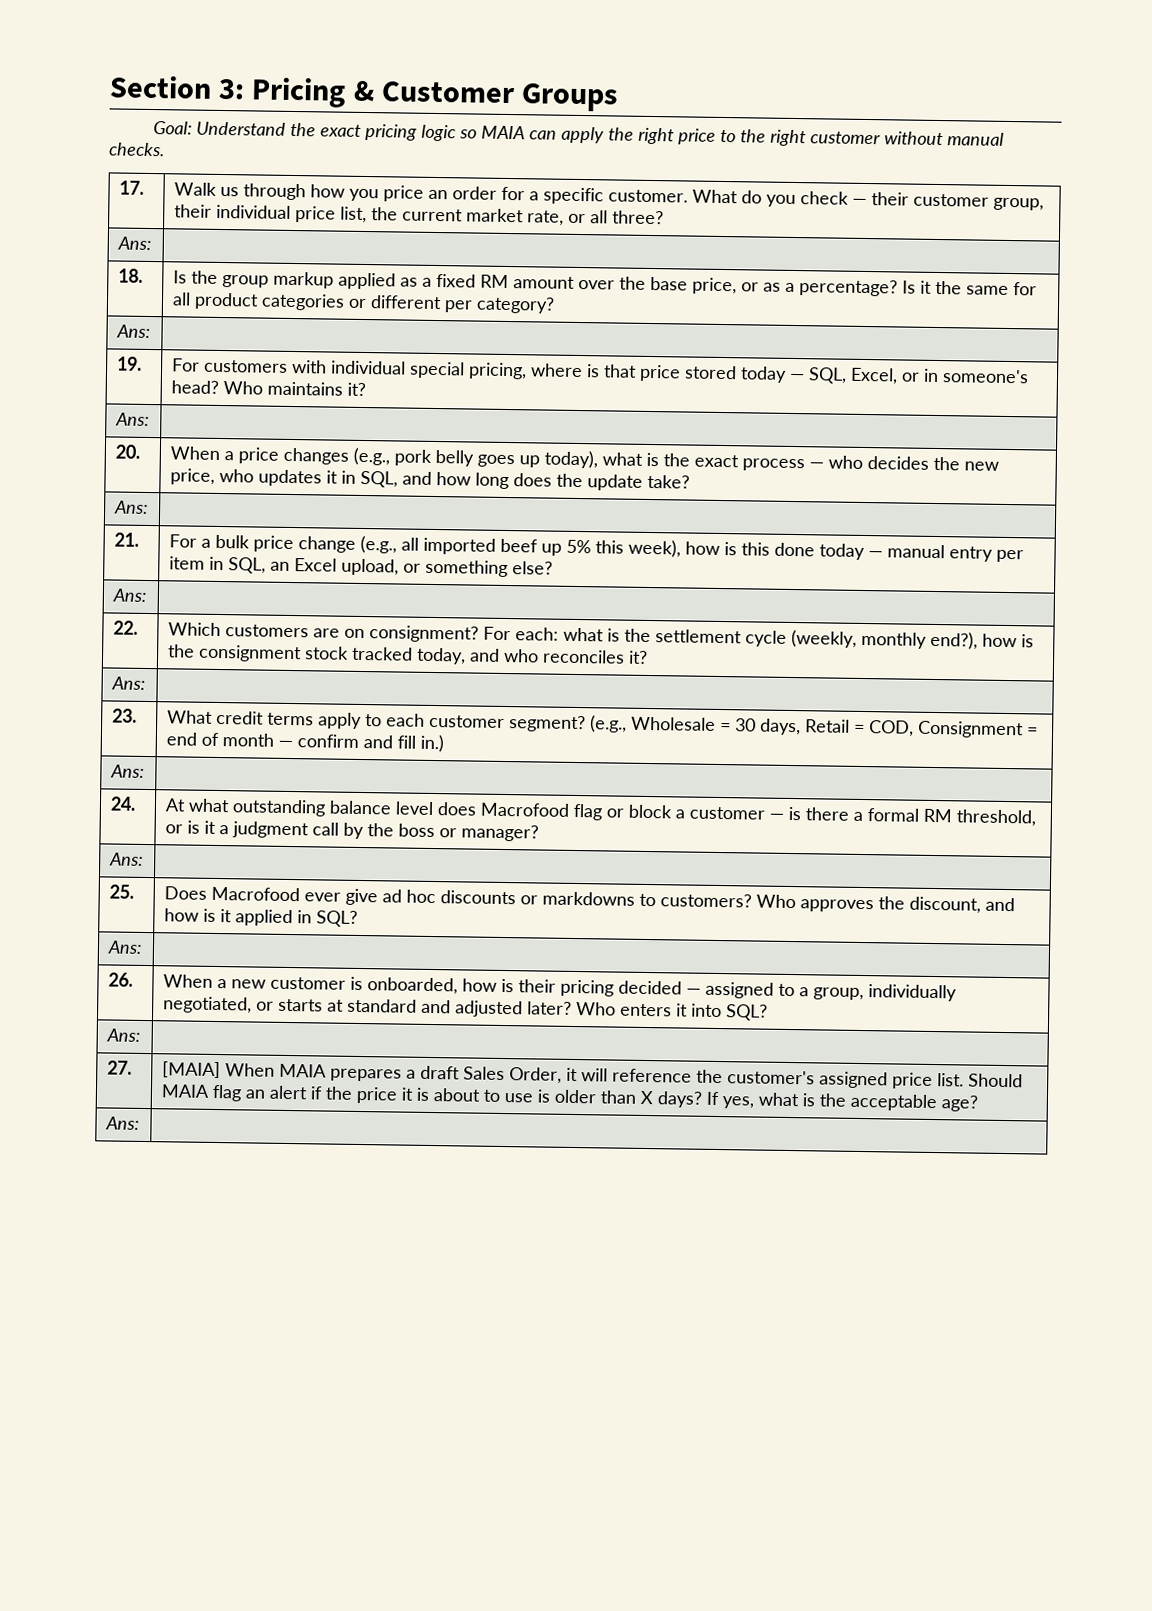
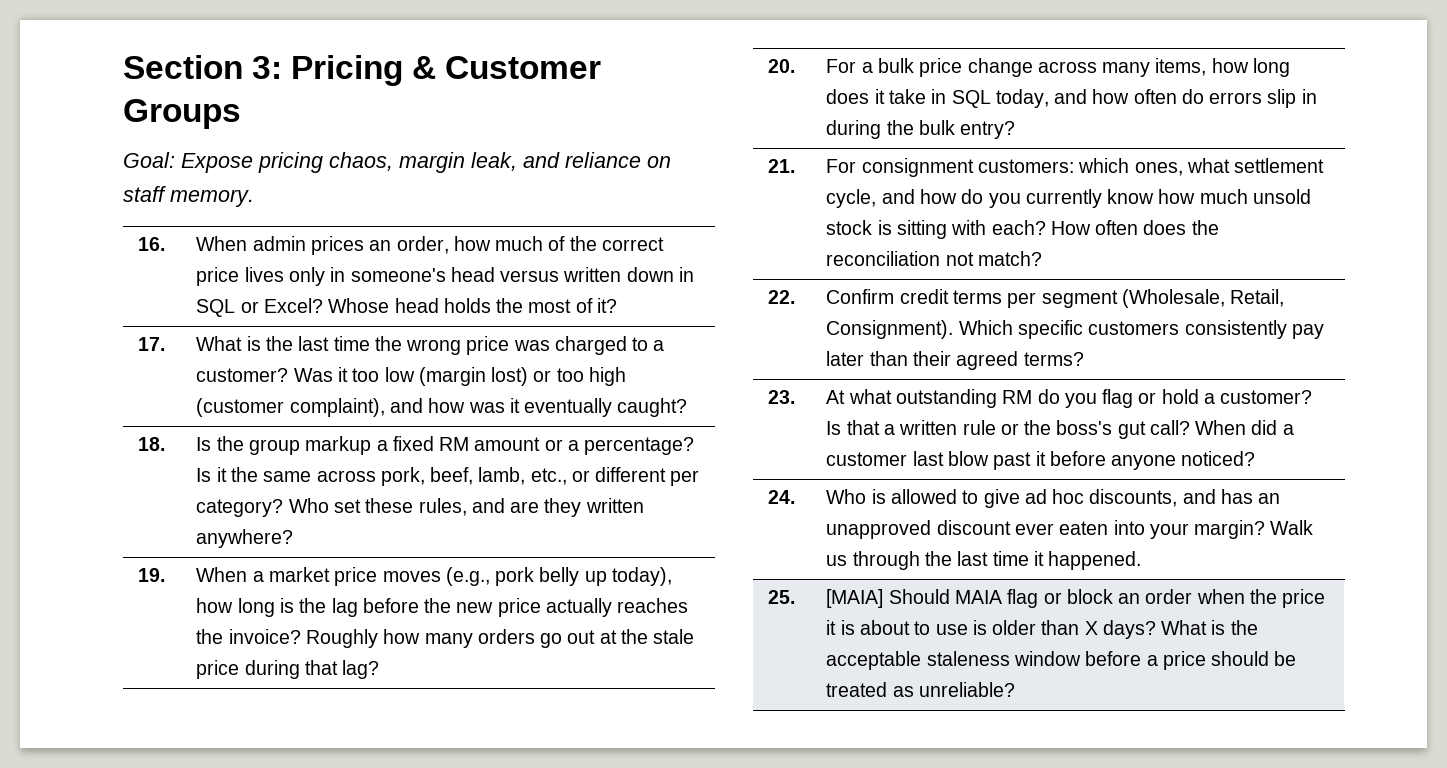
- Goal: Understand the exact pricing logic so MAIA can apply the right price to the right customer without manual checks.
- 17. | Walk us through how you price an order for a specific customer. What do you check — their customer group, their individual price list, the current market rate, or all three?
- Ans: |
+ Goal: Expose pricing chaos, margin leak, and reliance on staff memory.
+ 16. | When admin prices an order, how much of the correct price lives only in someone's head versus written down in SQL or Excel? Whose head holds the most of it?
+ 17. | What is the last time the wrong price was charged to a customer? Was it too low (margin lost) or too high (customer complaint), and how was it eventually caught?
- 18. | Is the group markup applied as a fixed RM amount over the base price, or as a percentage? Is it the same for all product categories or different per category?
- Ans: |
- 19. | For customers with individual special pricing, where is that price stored today — SQL, Excel, or in someone's head? Who maintains it?
- Ans: |
- 20. | When a price changes (e.g., pork belly goes up today), what is the exact process — who decides the new price, who updates it in SQL, and how long does the update take?
- Ans: |
- 21. | For a bulk price change (e.g., all imported beef up 5% this week), how is this done today — manual entry per item in SQL, an Excel upload, or something else?
- Ans: |
- 22. | Which customers are on consignment? For each: what is the settlement cycle (weekly, monthly end?), how is the consignment stock tracked today, and who reconciles it?
- Ans: |
- 23. | What credit terms apply to each customer segment? (e.g., Wholesale = 30 days, Retail = COD, Consignment = end of month — confirm and fill in.)
- Ans: |
- 24. | At what outstanding balance level does Macrofood flag or block a customer — is there a formal RM threshold, or is it a judgment call by the boss or manager?
- Ans: |
- 25. | Does Macrofood ever give ad hoc discounts or markdowns to customers? Who approves the discount, and how is it applied in SQL?
- Ans: |
- 26. | When a new customer is onboarded, how is their pricing decided — assigned to a group, individually negotiated, or starts at standard and adjusted later? Who enters it into SQL?
- Ans: |
- 27. | [MAIA] When MAIA prepares a draft Sales Order, it will reference the customer's assigned price list. Should MAIA flag an alert if the price it is about to use is older than X days? If yes, what is the acceptable age?
- Ans: |
+ 18. | Is the group markup a fixed RM amount or a percentage? Is it the same across pork, beef, lamb, etc., or different per category? Who set these rules, and are they written anywhere?
+ 19. | When a market price moves (e.g., pork belly up today), how long is the lag before the new price actually reaches the invoice? Roughly how many orders go out at the stale price during that lag?
+ 20. | For a bulk price change across many items, how long does it take in SQL today, and how often do errors slip in during the bulk entry?
+ 21. | For consignment customers: which ones, what settlement cycle, and how do you currently know how much unsold stock is sitting with each? How often does the reconciliation not match?
+ 22. | Confirm credit terms per segment (Wholesale, Retail, Consignment). Which specific customers consistently pay later than their agreed terms?
+ 23. | At what outstanding RM do you flag or hold a customer? Is that a written rule or the boss's gut call? When did a customer last blow past it before anyone noticed?
+ 24. | Who is allowed to give ad hoc discounts, and has an unapproved discount ever eaten into your margin? Walk us through the last time it happened.
+ 25. | [MAIA] Should MAIA flag or block an order when the price it is about to use is older than X days? What is the acceptable staleness window before a price should be treated as unreliable?

